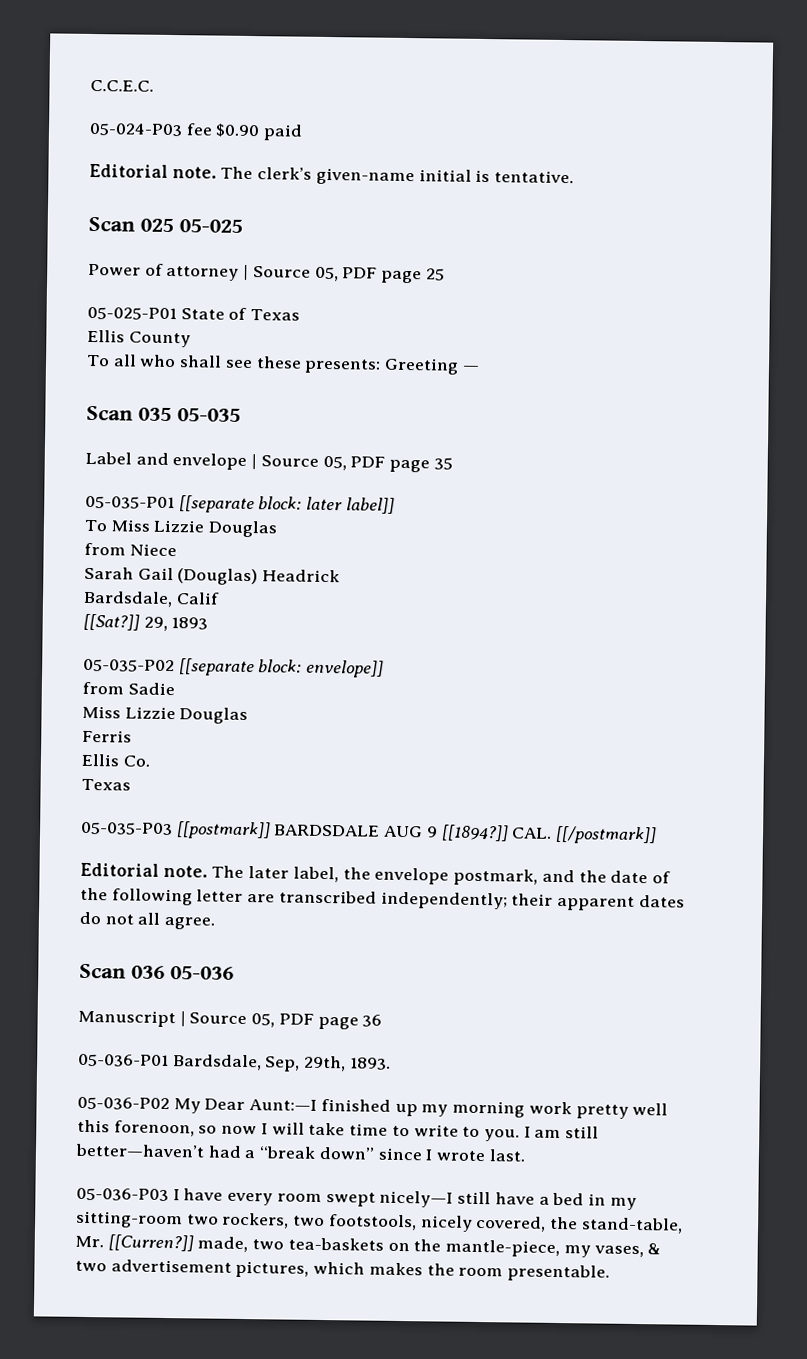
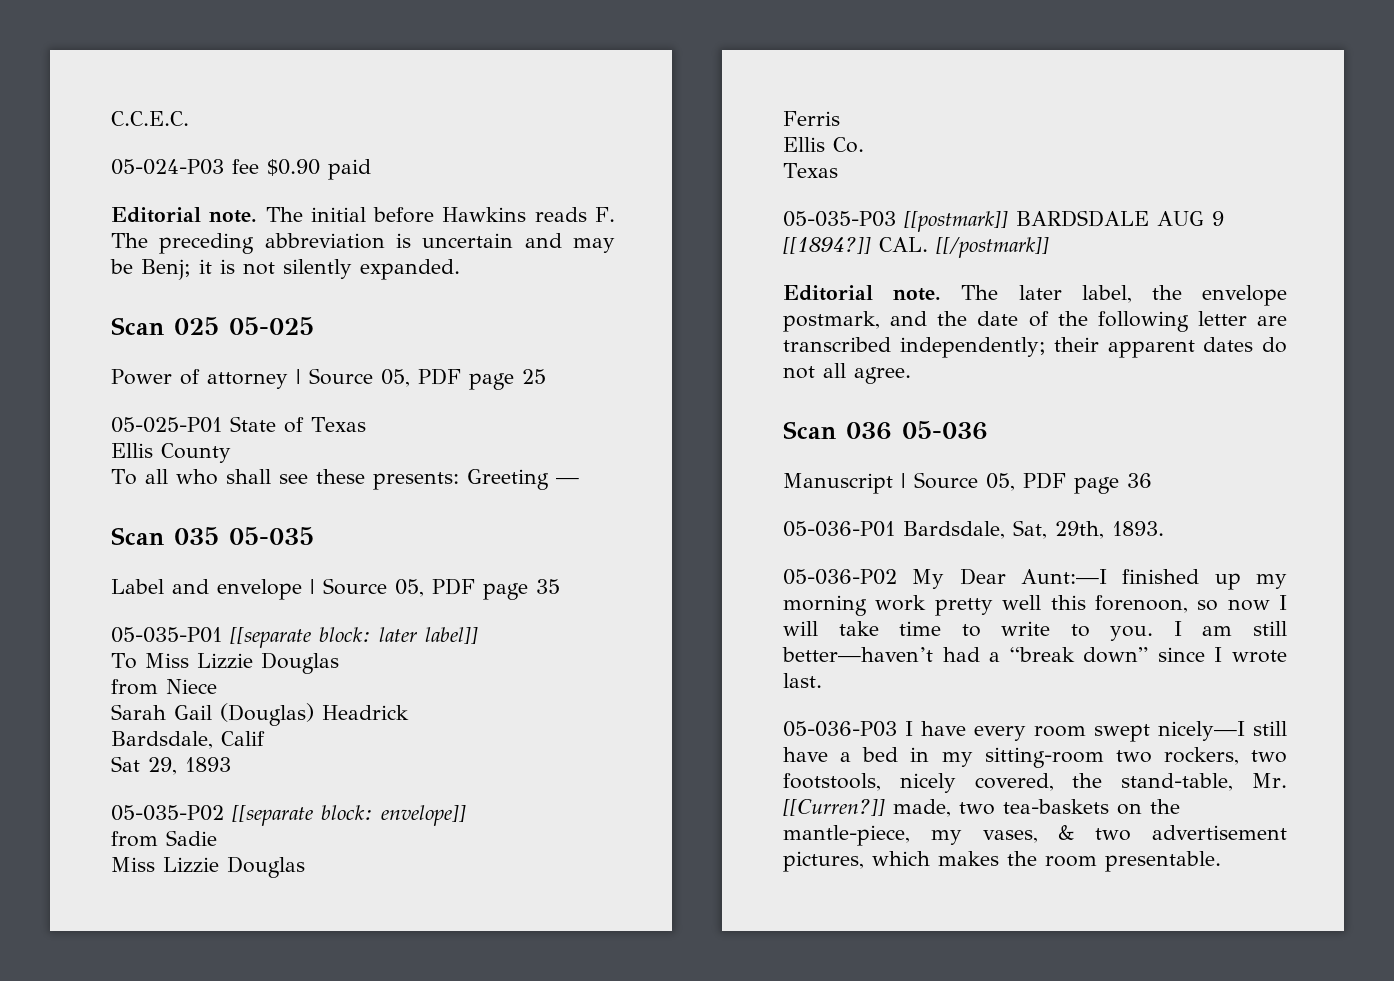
- The clerk’s given-name initial is tentative.
+ The initial before Hawkins reads F. The preceding abbreviation is uncertain and may be Benj; it is not silently expanded.
- [[Sat?]] 29, 1893
+ Sat 29, 1893
- 05-036-P01 Bardsdale, Sep, 29th, 1893.
+ 05-036-P01 Bardsdale, Sat, 29th, 1893.

